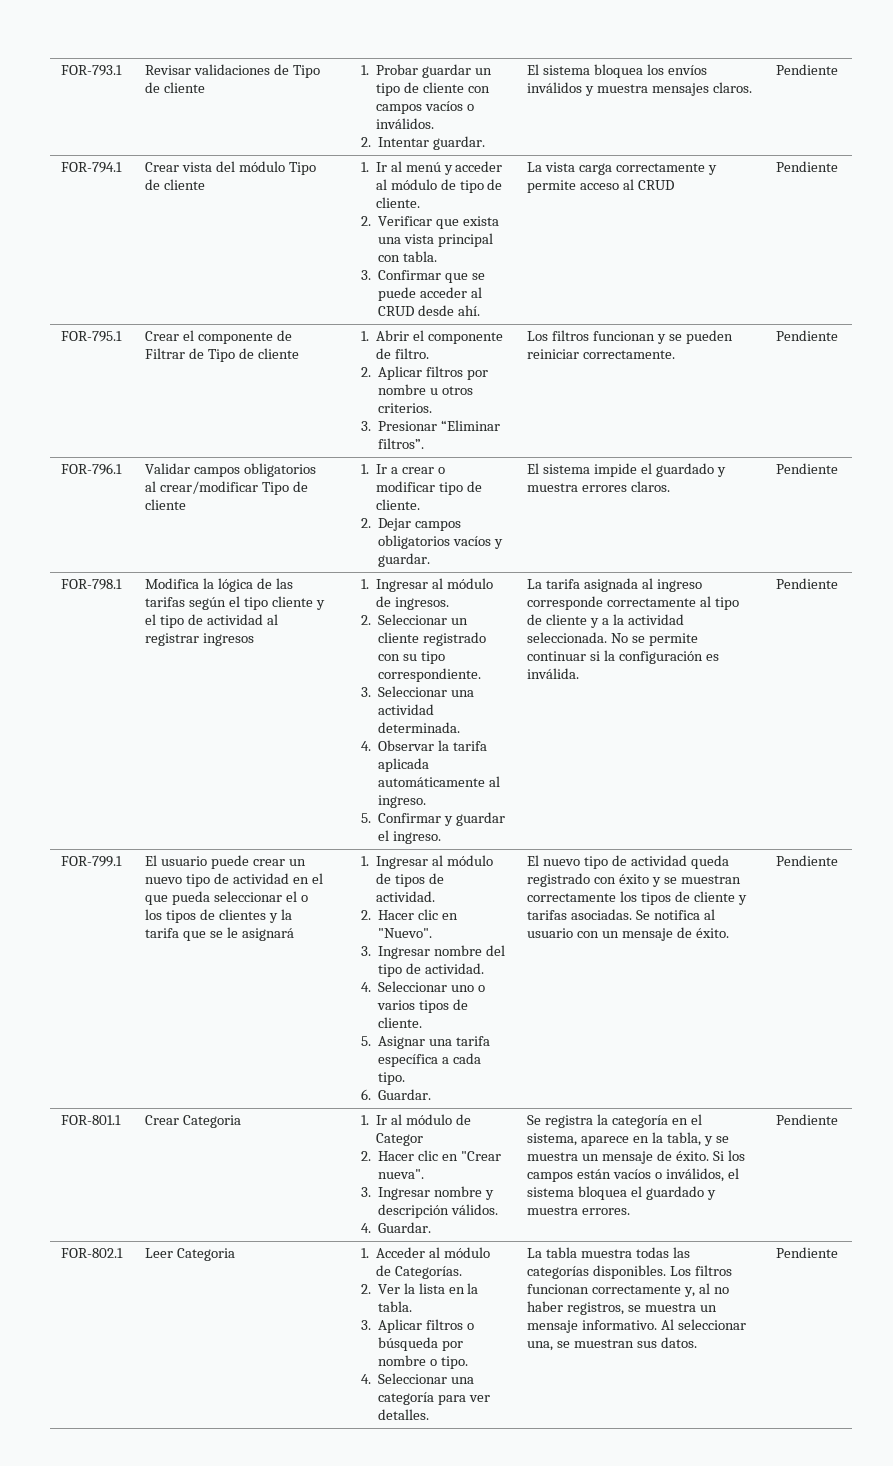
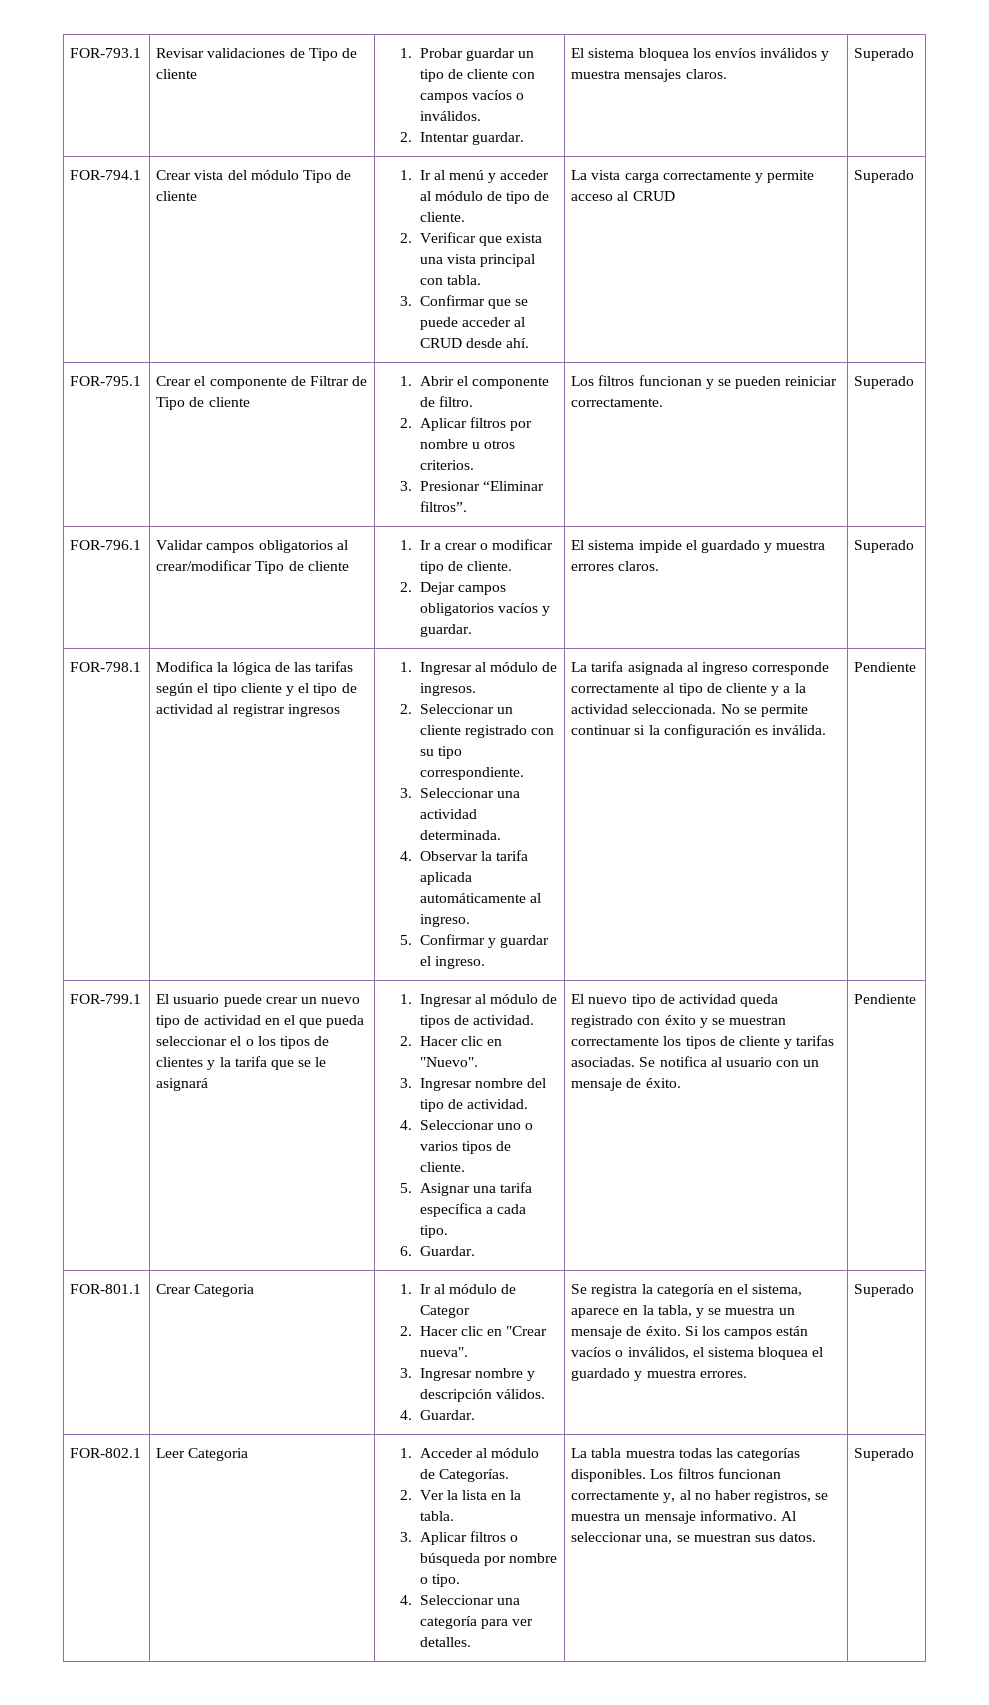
  FOR-793.1 | Revisar validaciones de Tipo de cliente | 1. Probar guardar un tipo de cliente con campos vacíos o inválidos.
- 2. Intentar guardar. | El sistema bloquea los envíos inválidos y muestra mensajes claros. | Pendiente
+ 2. Intentar guardar. | El sistema bloquea los envíos inválidos y muestra mensajes claros. | Superado
- La vista carga correctamente y permite acceso al CRUD | Pendiente
+ La vista carga correctamente y permite acceso al CRUD | Superado
  FOR-795.1 | Crear el componente de Filtrar de Tipo de cliente | 1. Abrir el componente de filtro.
  2. Aplicar filtros por nombre u otros criterios.
- 3. Presionar “Eliminar filtros”. | Los filtros funcionan y se pueden reiniciar correctamente. | Pendiente
+ 3. Presionar “Eliminar filtros”. | Los filtros funcionan y se pueden reiniciar correctamente. | Superado
  FOR-796.1 | Validar campos obligatorios al crear/modificar Tipo de cliente | 1. Ir a crear o modificar tipo de cliente.
- 2. Dejar campos obligatorios vacíos y guardar. | El sistema impide el guardado y muestra errores claros. | Pendiente
+ 2. Dejar campos obligatorios vacíos y guardar. | El sistema impide el guardado y muestra errores claros. | Superado
- Si los campos están vacíos o inválidos, el sistema bloquea el guardado y muestra errores. | Pendiente
+ Si los campos están vacíos o inválidos, el sistema bloquea el guardado y muestra errores. | Superado
- Al seleccionar una, se muestran sus datos. | Pendiente
+ Al seleccionar una, se muestran sus datos. | Superado

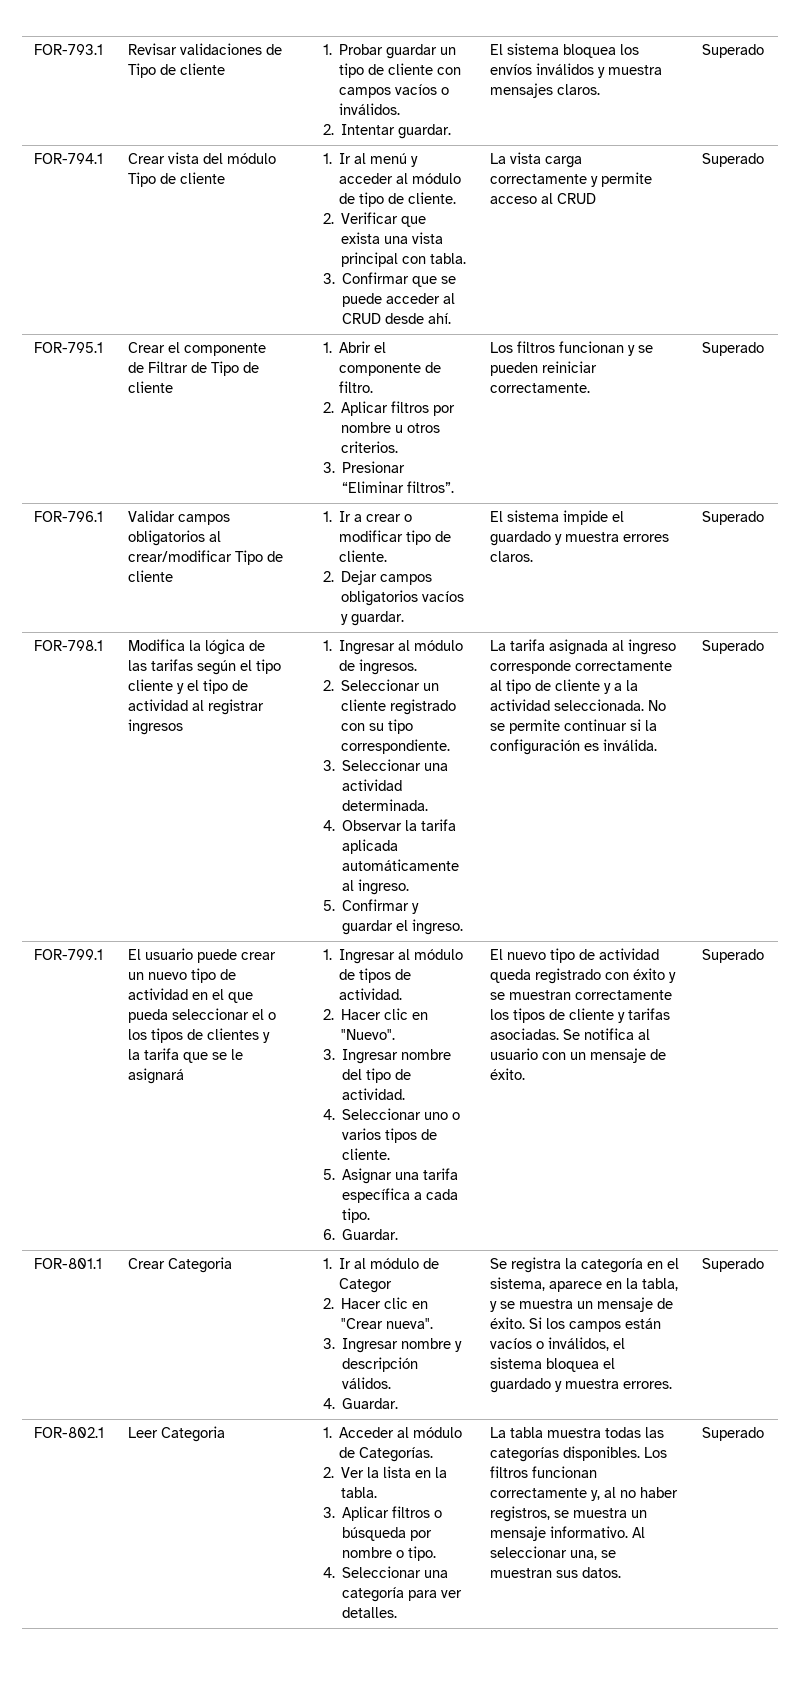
- No se permite continuar si la configuración es inválida. | Pendiente
+ No se permite continuar si la configuración es inválida. | Superado
- Se notifica al usuario con un mensaje de éxito. | Pendiente
+ Se notifica al usuario con un mensaje de éxito. | Superado

